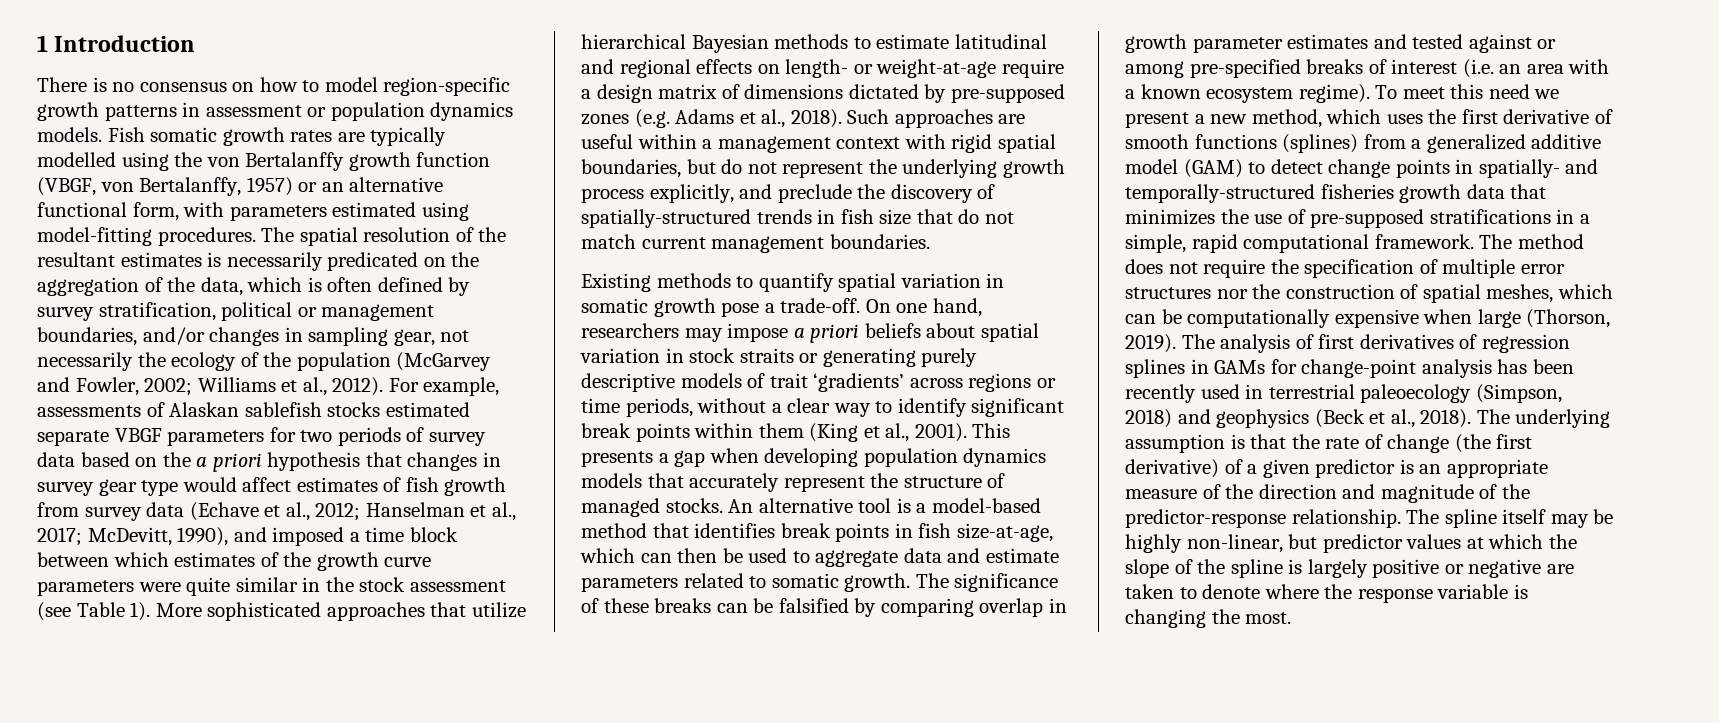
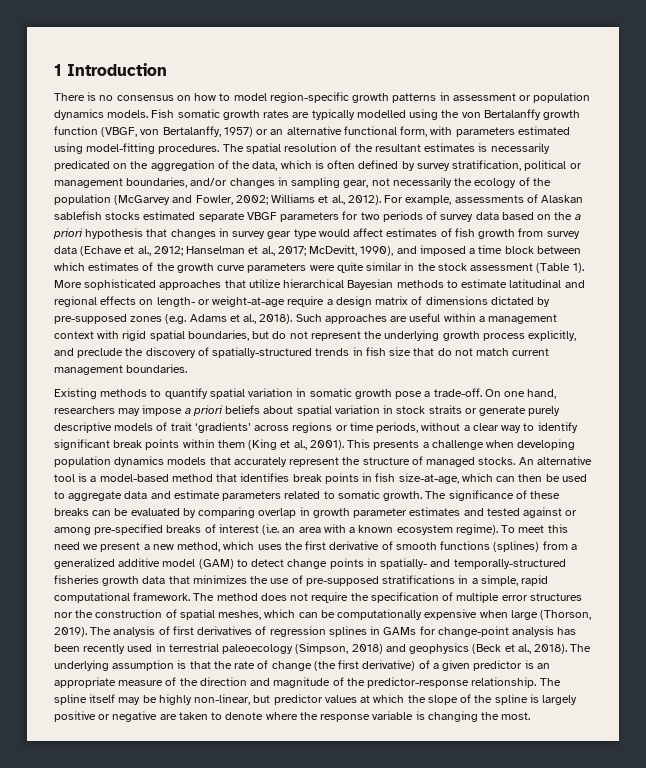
- McDevitt, 1990), and imposed a time block between which estimates of the growth curve parameters were quite similar in the stock assessment (see Table 1).
+ McDevitt, 1990), and imposed a time block between which estimates of the growth curve parameters were quite similar in the stock assessment (Table 1).
- On one hand, researchers may impose a priori beliefs about spatial variation in stock straits or generating purely descriptive models of trait ‘gradients’ across regions or time periods, without a clear way to identify significant break points within them (King et al., 2001).
+ On one hand, researchers may impose a priori beliefs about spatial variation in stock straits or generate purely descriptive models of trait ‘gradients’ across regions or time periods, without a clear way to identify significant break points within them (King et al., 2001).
- This presents a gap when developing population dynamics models that accurately represent the structure of managed stocks.
+ This presents a challenge when developing population dynamics models that accurately represent the structure of managed stocks.
- The significance of these breaks can be falsified by comparing overlap in growth parameter estimates and tested against or among pre-specified breaks of interest (i.e. an area with a known ecosystem regime).
+ The significance of these breaks can be evaluated by comparing overlap in growth parameter estimates and tested against or among pre-specified breaks of interest (i.e. an area with a known ecosystem regime).

